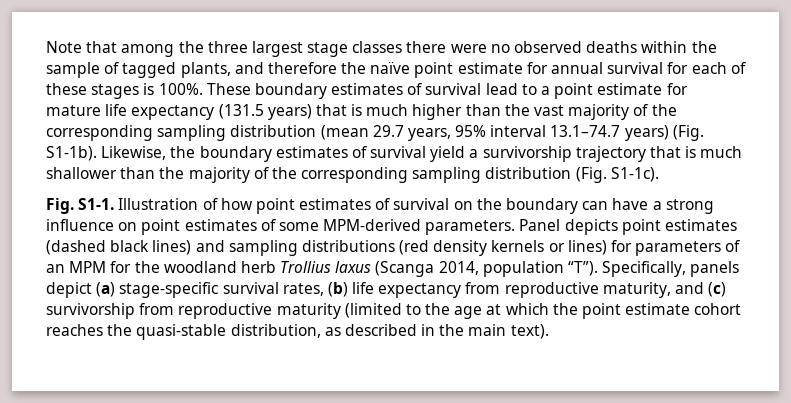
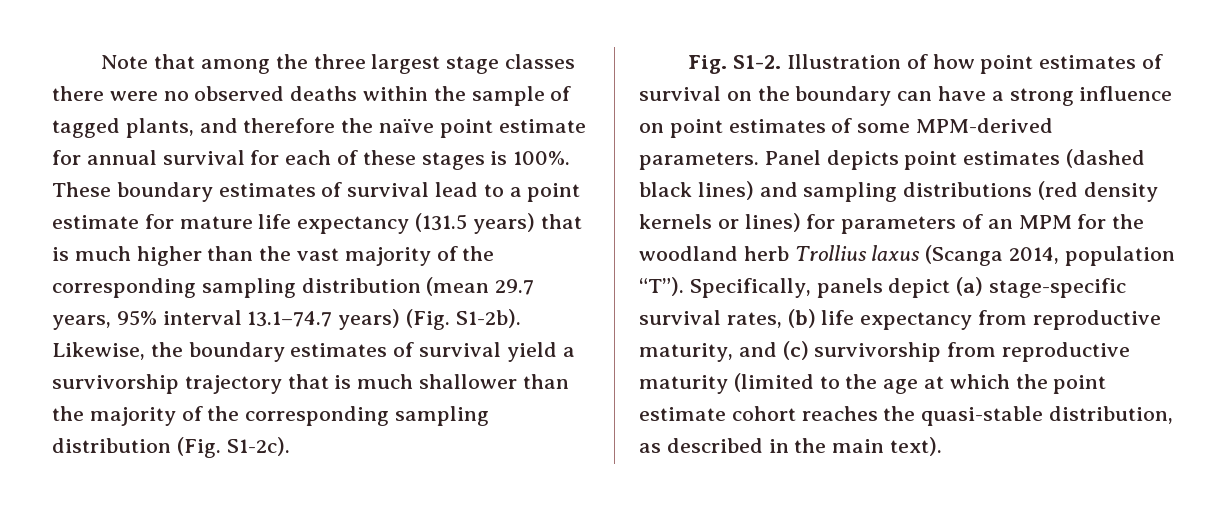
- These boundary estimates of survival lead to a point estimate for mature life expectancy (131.5 years) that is much higher than the vast majority of the corresponding sampling distribution (mean 29.7 years, 95% interval 13.1–74.7 years) (Fig. S1-1b).
+ These boundary estimates of survival lead to a point estimate for mature life expectancy (131.5 years) that is much higher than the vast majority of the corresponding sampling distribution (mean 29.7 years, 95% interval 13.1–74.7 years) (Fig. S1-2b).
- Likewise, the boundary estimates of survival yield a survivorship trajectory that is much shallower than the majority of the corresponding sampling distribution (Fig. S1-1c).
+ Likewise, the boundary estimates of survival yield a survivorship trajectory that is much shallower than the majority of the corresponding sampling distribution (Fig. S1-2c).
- Fig. S1-1.
+ Fig. S1-2.

